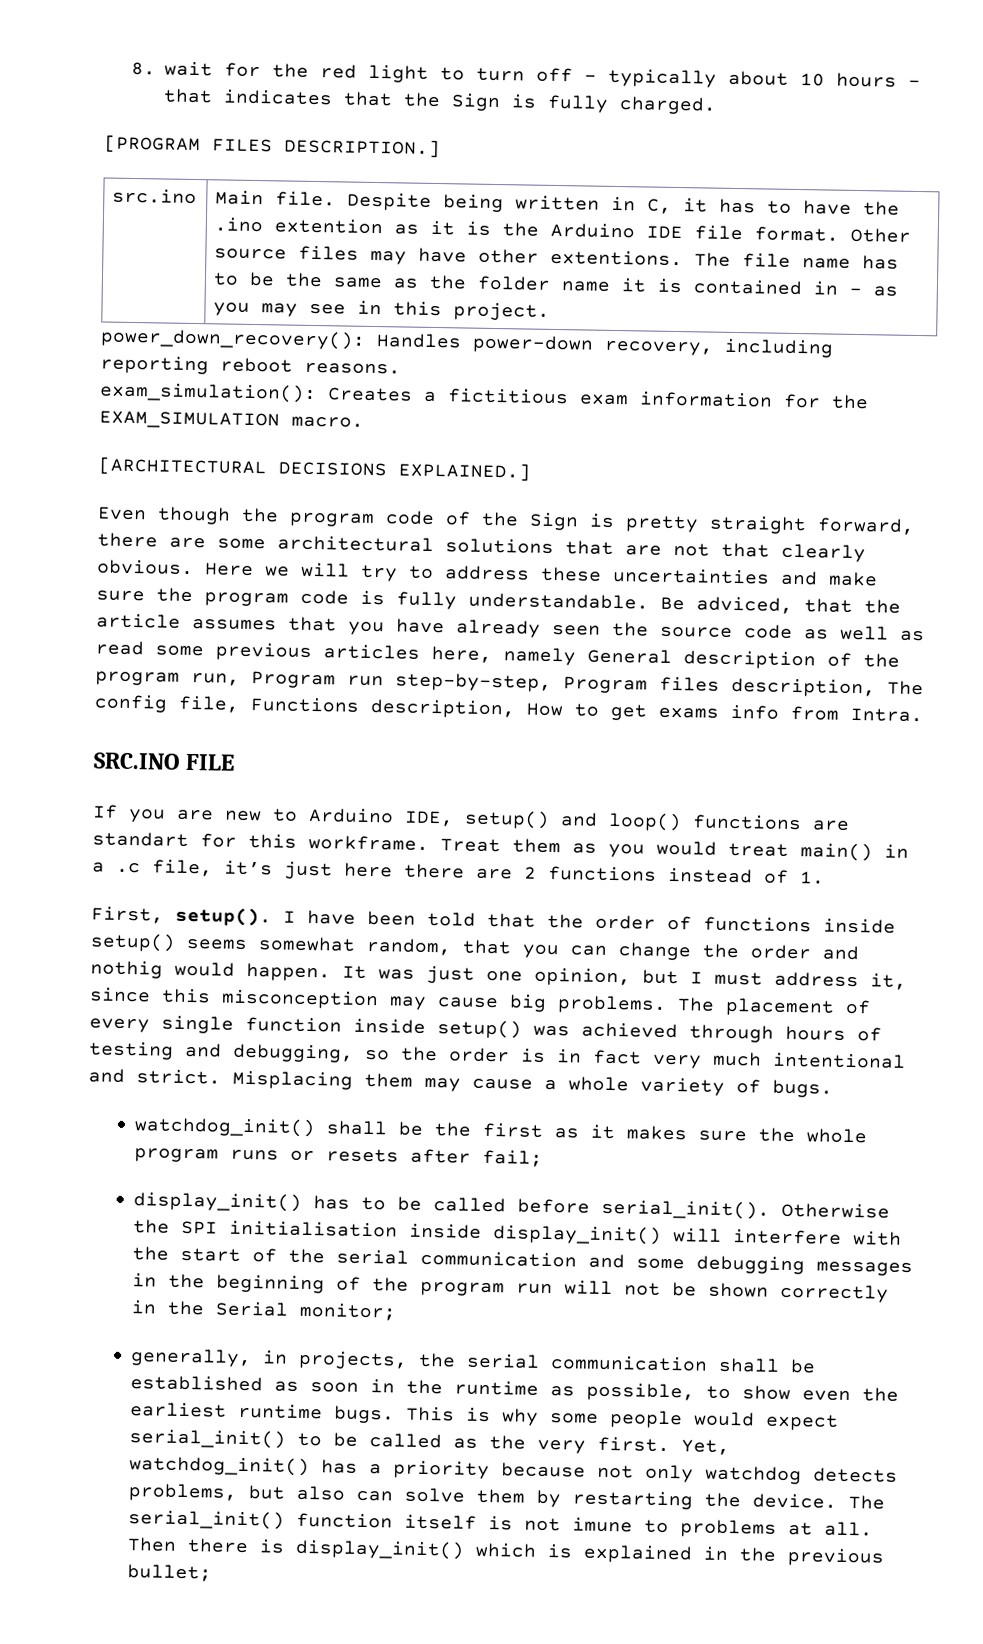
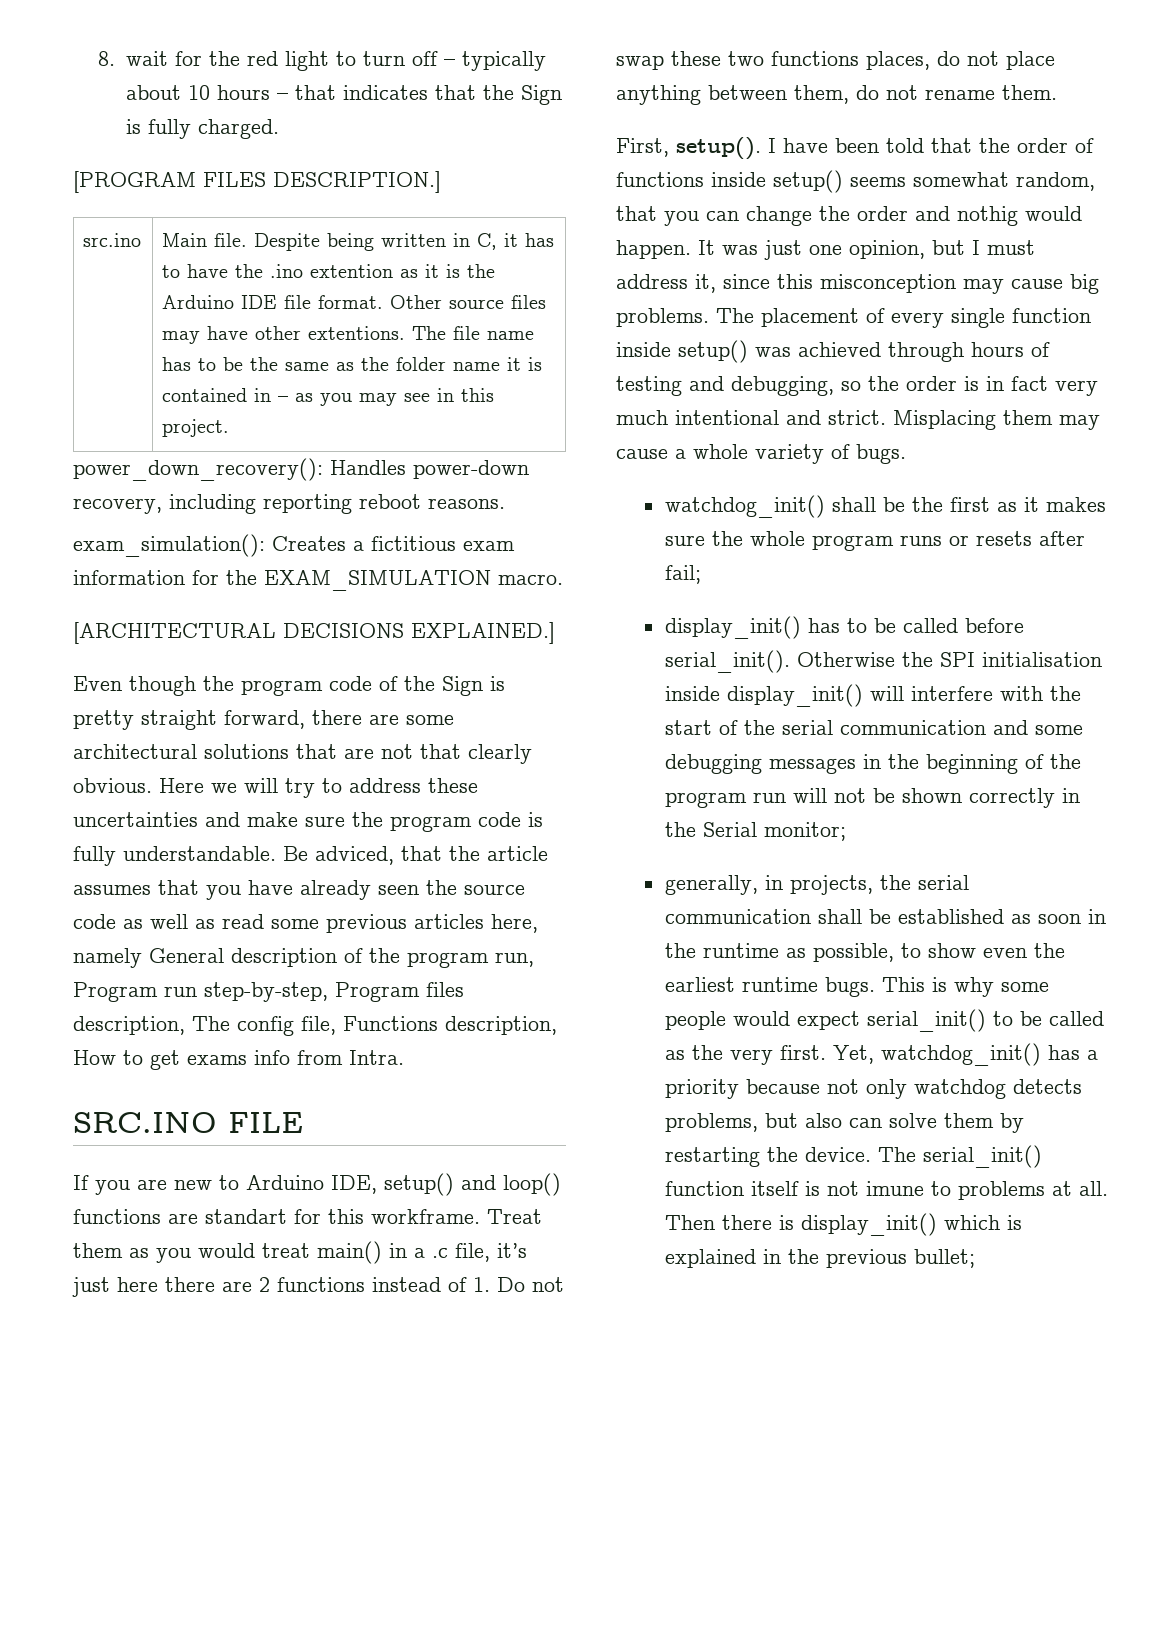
- Treat them as you would treat main() in a .c file, it’s just here there are 2 functions instead of 1.
+ Treat them as you would treat main() in a .c file, it’s just here there are 2 functions instead of 1. Do not swap these two functions places, do not place anything between them, do not rename them.

